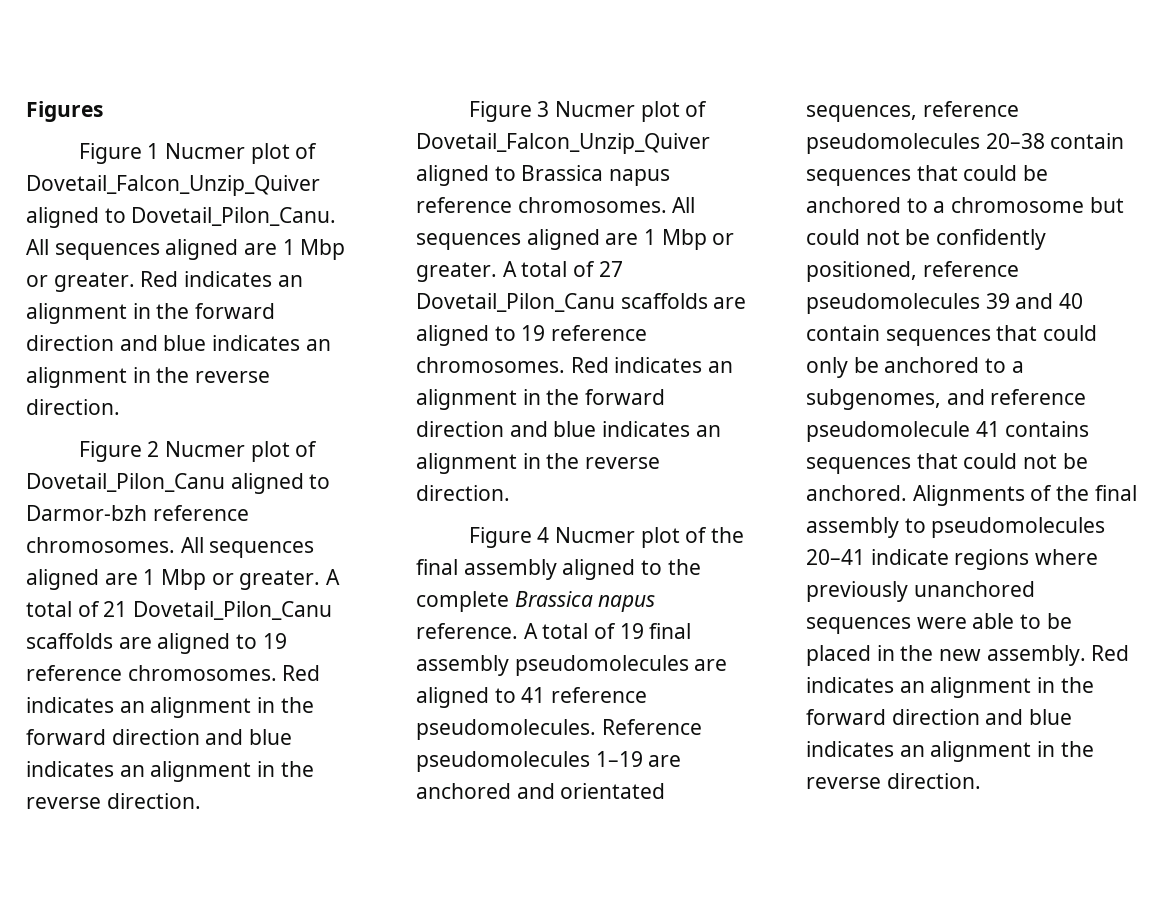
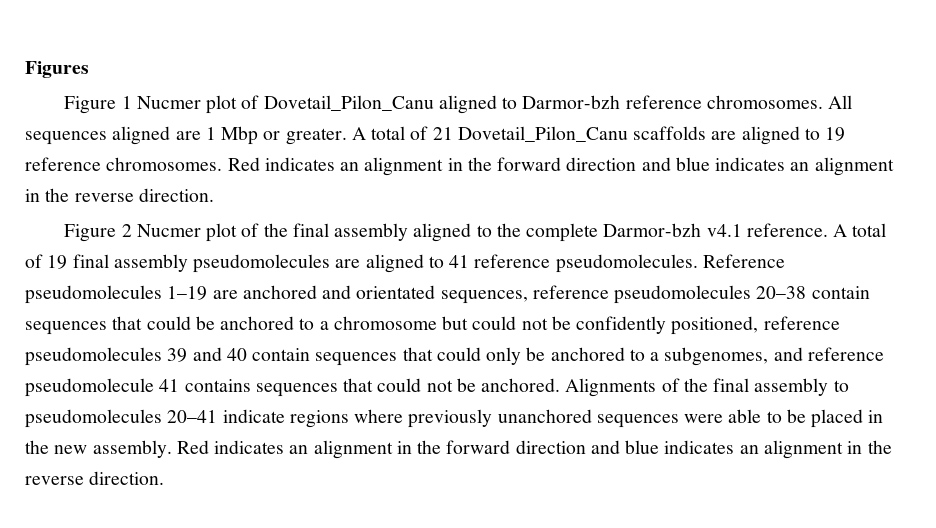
- Figure 1 Nucmer plot of Dovetail_Falcon_Unzip_Quiver aligned to Dovetail_Pilon_Canu. All sequences aligned are 1 Mbp or greater. Red indicates an alignment in the forward direction and blue indicates an alignment in the reverse direction.
- Figure 2 Nucmer plot of Dovetail_Pilon_Canu aligned to Darmor-bzh reference chromosomes.
+ Figure 1 Nucmer plot of Dovetail_Pilon_Canu aligned to Darmor-bzh reference chromosomes.
- Figure 3 Nucmer plot of Dovetail_Falcon_Unzip_Quiver aligned to Brassica napus reference chromosomes. All sequences aligned are 1 Mbp or greater. A total of 27 Dovetail_Pilon_Canu scaffolds are aligned to 19 reference chromosomes. Red indicates an alignment in the forward direction and blue indicates an alignment in the reverse direction.
- Figure 4 Nucmer plot of the final assembly aligned to the complete Brassica napus reference.
+ Figure 2 Nucmer plot of the final assembly aligned to the complete Darmor-bzh v4.1 reference.

